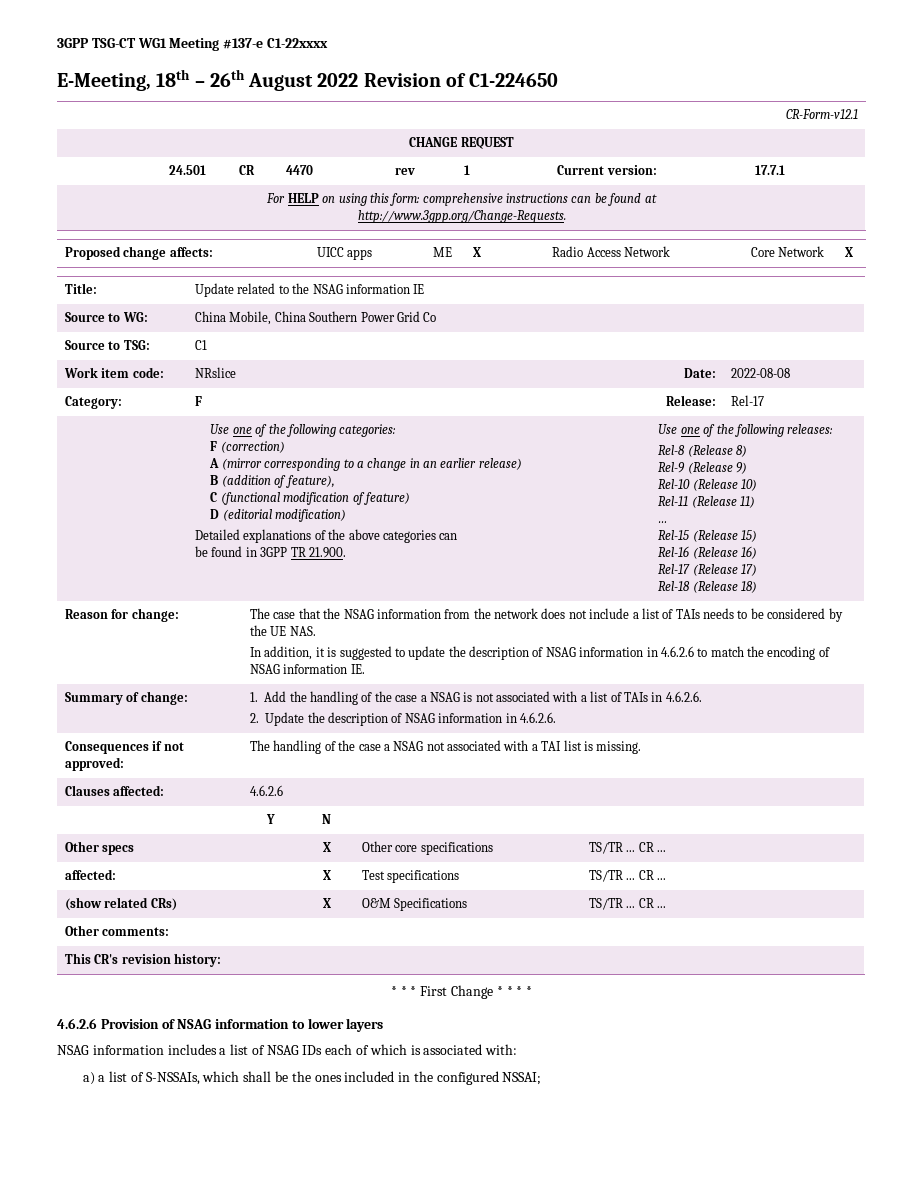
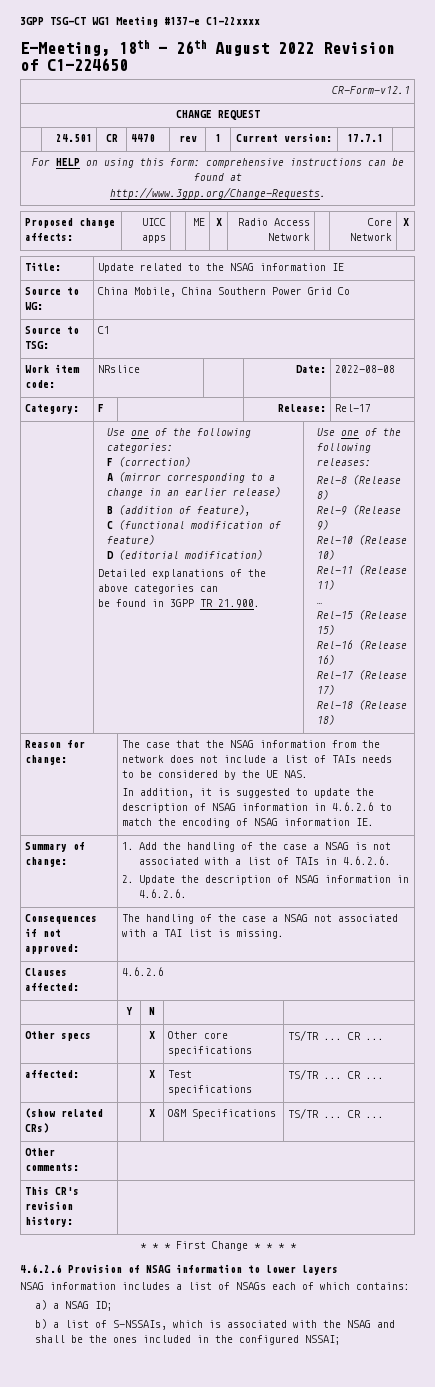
- NSAG information includes a list of NSAG IDs each of which is associated with:
+ NSAG information includes a list of NSAGs each of which contains:
- a) a list of S-NSSAIs, which shall be the ones included in the configured NSSAI;
+ a) a NSAG ID;
+ b) a list of S-NSSAIs, which is associated with the NSAG and shall be the ones included in the configured NSSAI;

